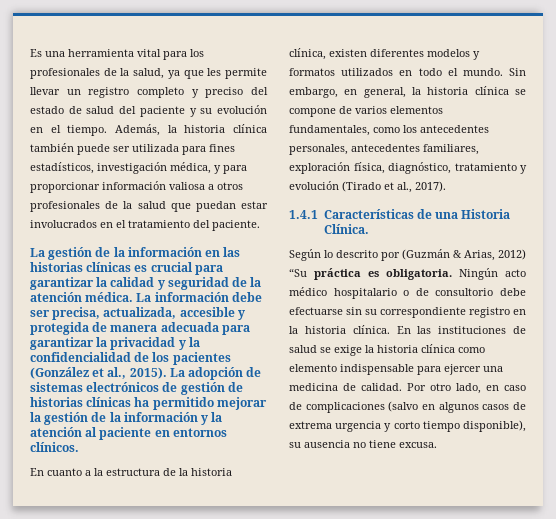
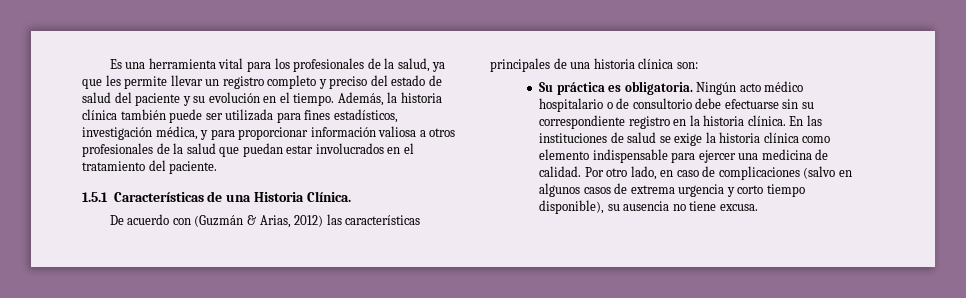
- La gestión de la información en las historias clínicas es crucial para garantizar la calidad y seguridad de la atención médica. La información debe ser precisa, actualizada, accesible y protegida de manera adecuada para garantizar la privacidad y la confidencialidad de los pacientes (González et al., 2015). La adopción de sistemas electrónicos de gestión de historias clínicas ha permitido mejorar la gestión de la información y la atención al paciente en entornos clínicos.
- En cuanto a la estructura de la historia clínica, existen diferentes modelos y formatos utilizados en todo el mundo. Sin embargo, en general, la historia clínica se compone de varios elementos fundamentales, como los antecedentes personales, antecedentes familiares, exploración física, diagnóstico, tratamiento y evolución (Tirado et al., 2017).
- 1.4.1 Características de una Historia Clínica.
+ 1.5.1 Características de una Historia Clínica.
- Según lo descrito por (Guzmán & Arias, 2012) “Su práctica es obligatoria.
+ De acuerdo con (Guzmán & Arias, 2012) las características principales de una historia clínica son:
+ Su práctica es obligatoria.

